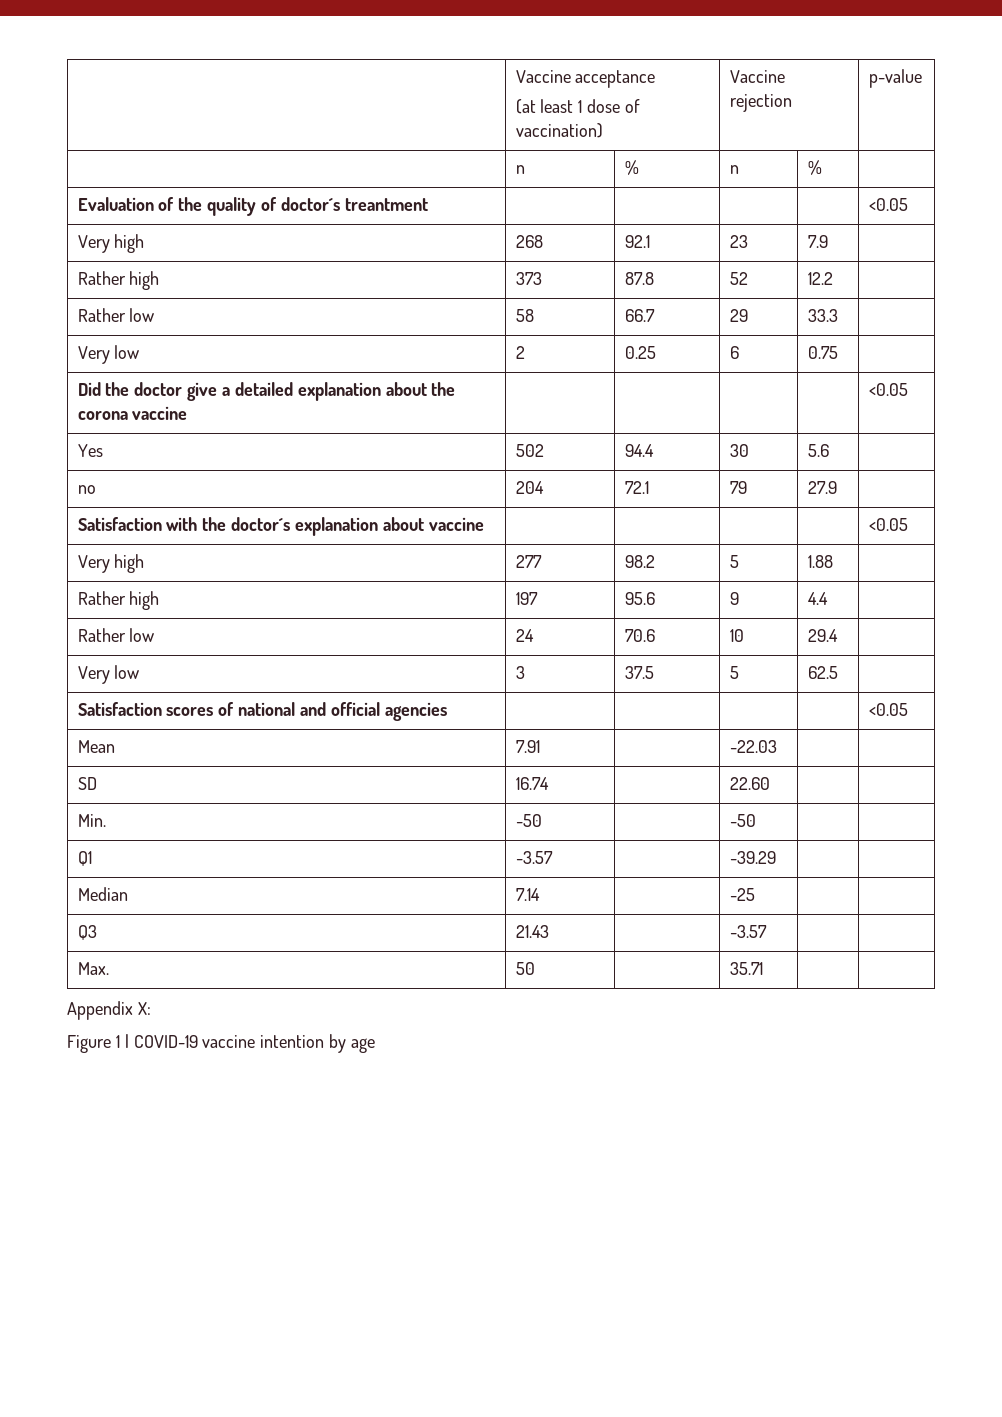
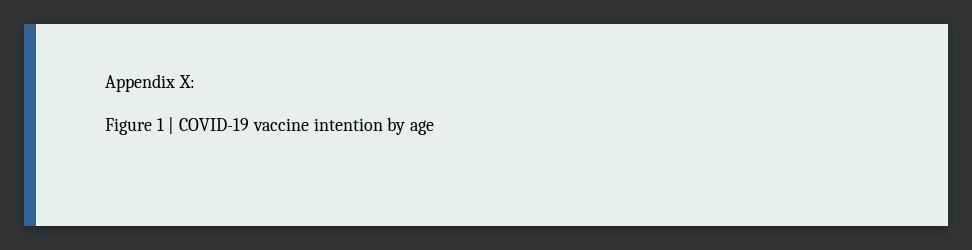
- | Vaccine acceptance
- (at least 1 dose of vaccination) | Vaccine rejection | p-value
- | n | % | n | % |
- Evaluation of the quality of doctor´s treantment | | | | | <0.05
- Very high | 268 | 92.1 | 23 | 7.9 |
- Rather high | 373 | 87.8 | 52 | 12.2 |
- Rather low | 58 | 66.7 | 29 | 33.3 |
- Very low | 2 | 0.25 | 6 | 0.75 |
- Did the doctor give a detailed explanation about the corona vaccine | | | | | <0.05
- Yes | 502 | 94.4 | 30 | 5.6 |
- no | 204 | 72.1 | 79 | 27.9 |
- Satisfaction with the doctor´s explanation about vaccine | | | | | <0.05
- Very high | 277 | 98.2 | 5 | 1.88 |
- Rather high | 197 | 95.6 | 9 | 4.4 |
- Rather low | 24 | 70.6 | 10 | 29.4 |
- Very low | 3 | 37.5 | 5 | 62.5 |
- Satisfaction scores of national and official agencies | | | | | <0.05
- Mean | 7.91 | | -22.03 | |
- SD | 16.74 | | 22.60 | |
- Min. | -50 | | -50 | |
- Q1 | -3.57 | | -39.29 | |
- Median | 7.14 | | -25 | |
- Q3 | 21.43 | | -3.57 | |
- Max. | 50 | | 35.71 | |

